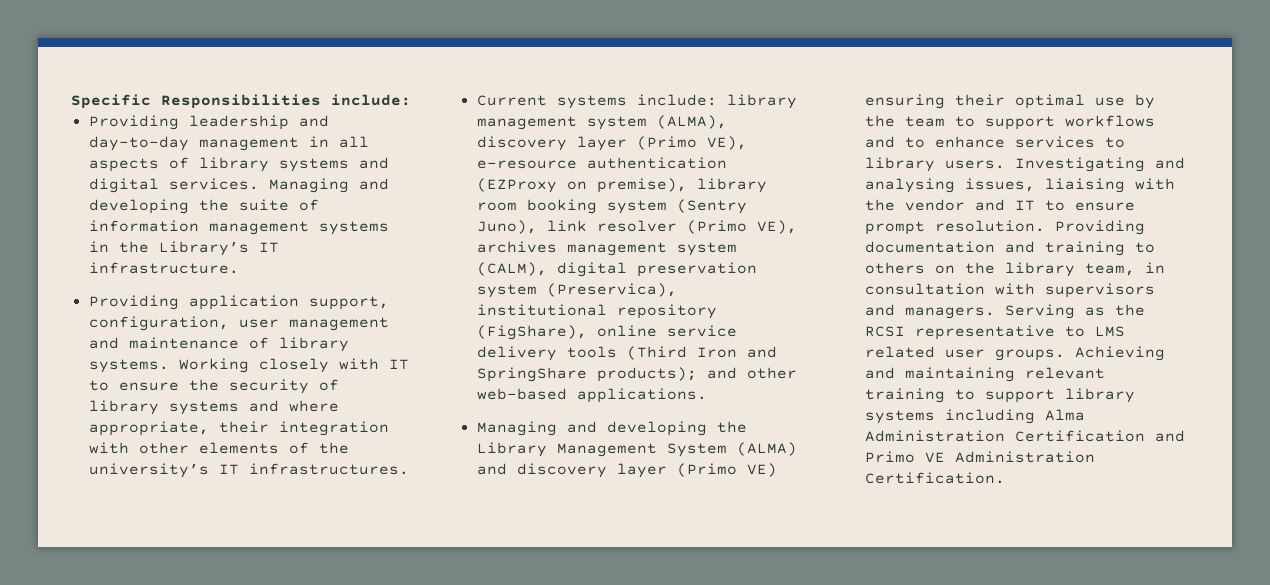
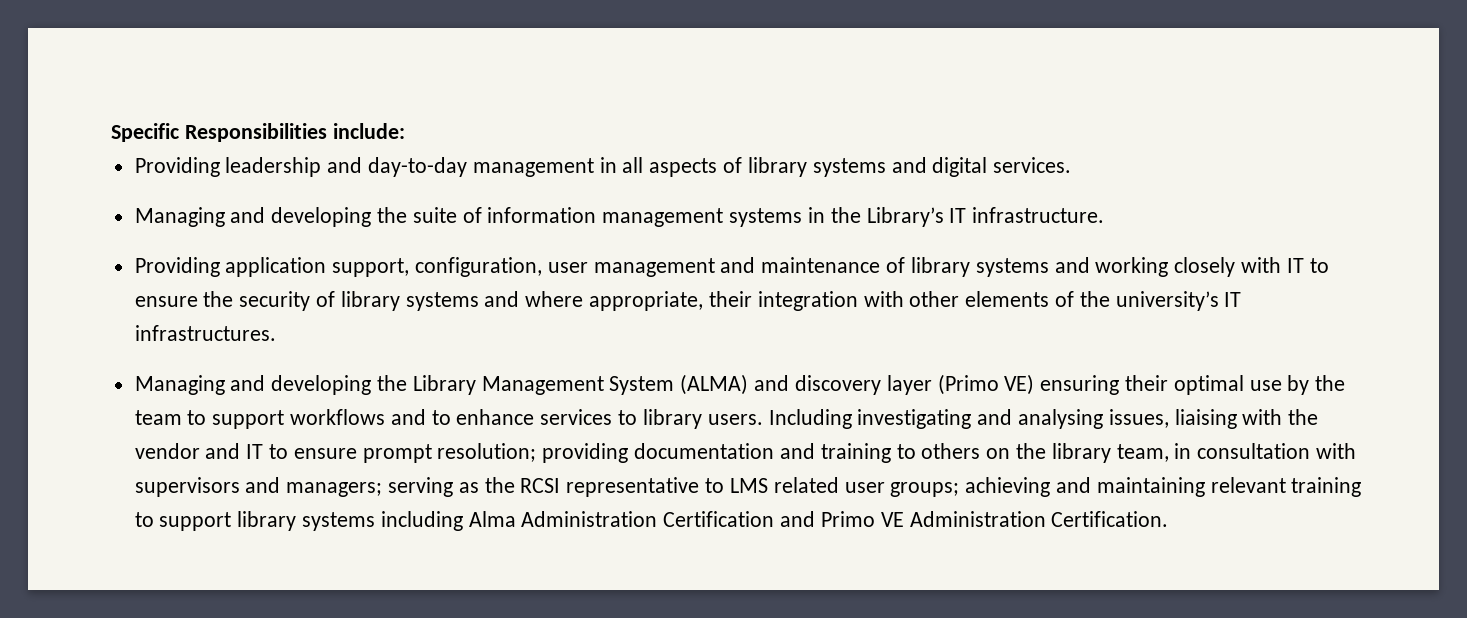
- Providing leadership and day-to-day management in all aspects of library systems and digital services. Managing and developing the suite of information management systems in the Library’s IT infrastructure.
+ Providing leadership and day-to-day management in all aspects of library systems and digital services.
+ Managing and developing the suite of information management systems in the Library’s IT infrastructure.
- Providing application support, configuration, user management and maintenance of library systems. Working closely with IT to ensure the security of library systems and where appropriate, their integration with other elements of the university’s IT infrastructures.
+ Providing application support, configuration, user management and maintenance of library systems and working closely with IT to ensure the security of library systems and where appropriate, their integration with other elements of the university’s IT infrastructures.
- Current systems include: library management system (ALMA), discovery layer (Primo VE), e-resource authentication (EZProxy on premise), library room booking system (Sentry Juno), link resolver (Primo VE), archives management system (CALM), digital preservation system (Preservica), institutional repository (FigShare), online service delivery tools (Third Iron and SpringShare products); and other web-based applications.
- Investigating and analysing issues, liaising with the vendor and IT to ensure prompt resolution. Providing documentation and training to others on the library team, in consultation with supervisors and managers. Serving as the RCSI representative to LMS related user groups. Achieving and maintaining relevant training to support library systems including Alma Administration Certification and Primo VE Administration Certification.
+ Including investigating and analysing issues, liaising with the vendor and IT to ensure prompt resolution; providing documentation and training to others on the library team, in consultation with supervisors and managers; serving as the RCSI representative to LMS related user groups; achieving and maintaining relevant training to support library systems including Alma Administration Certification and Primo VE Administration Certification.

